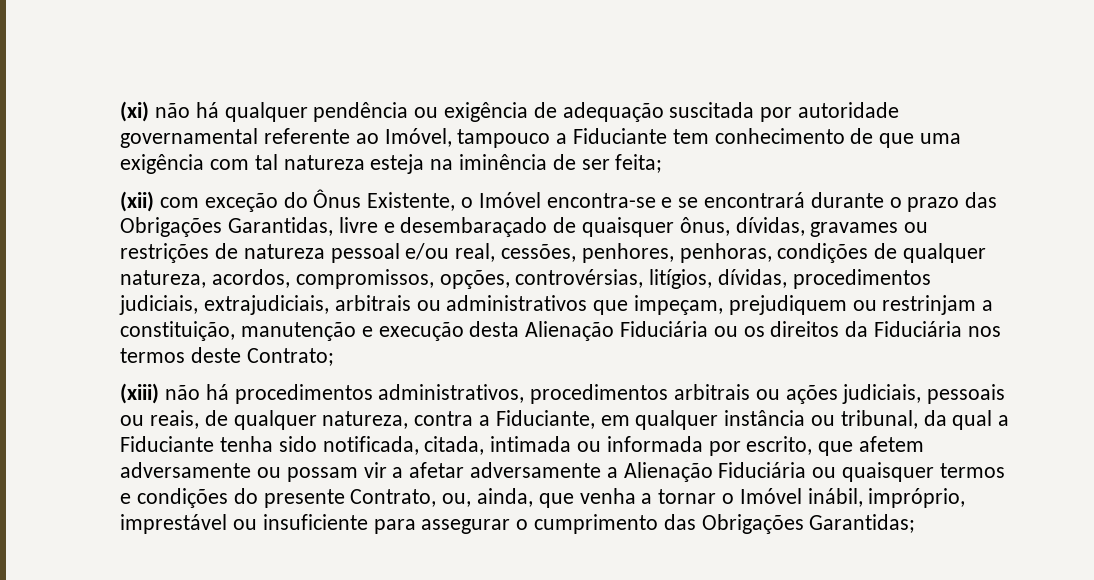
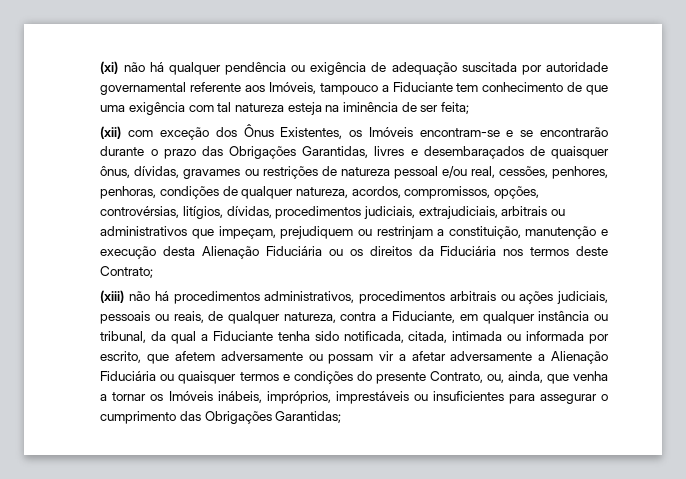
- (xi) não há qualquer pendência ou exigência de adequação suscitada por autoridade governamental referente ao Imóvel, tampouco a Fiduciante tem conhecimento de que uma exigência com tal natureza esteja na iminência de ser feita;
+ (xi) não há qualquer pendência ou exigência de adequação suscitada por autoridade governamental referente aos Imóveis, tampouco a Fiduciante tem conhecimento de que uma exigência com tal natureza esteja na iminência de ser feita;
- (xii) com exceção do Ônus Existente, o Imóvel encontra-se e se encontrará durante o prazo das Obrigações Garantidas, livre e desembaraçado de quaisquer ônus, dívidas, gravames ou restrições de natureza pessoal e/ou real, cessões, penhores, penhoras, condições de qualquer natureza, acordos, compromissos, opções, controvérsias, litígios, dívidas, procedimentos judiciais, extrajudiciais, arbitrais ou administrativos que impeçam, prejudiquem ou restrinjam a constituição, manutenção e execução desta Alienação Fiduciária ou os direitos da Fiduciária nos termos deste Contrato;
+ (xii) com exceção dos Ônus Existentes, os Imóveis encontram-se e se encontrarão durante o prazo das Obrigações Garantidas, livres e desembaraçados de quaisquer ônus, dívidas, gravames ou restrições de natureza pessoal e/ou real, cessões, penhores, penhoras, condições de qualquer natureza, acordos, compromissos, opções, controvérsias, litígios, dívidas, procedimentos judiciais, extrajudiciais, arbitrais ou administrativos que impeçam, prejudiquem ou restrinjam a constituição, manutenção e execução desta Alienação Fiduciária ou os direitos da Fiduciária nos termos deste Contrato;
- (xiii) não há procedimentos administrativos, procedimentos arbitrais ou ações judiciais, pessoais ou reais, de qualquer natureza, contra a Fiduciante, em qualquer instância ou tribunal, da qual a Fiduciante tenha sido notificada, citada, intimada ou informada por escrito, que afetem adversamente ou possam vir a afetar adversamente a Alienação Fiduciária ou quaisquer termos e condições do presente Contrato, ou, ainda, que venha a tornar o Imóvel inábil, impróprio, imprestável ou insuficiente para assegurar o cumprimento das Obrigações Garantidas;
+ (xiii) não há procedimentos administrativos, procedimentos arbitrais ou ações judiciais, pessoais ou reais, de qualquer natureza, contra a Fiduciante, em qualquer instância ou tribunal, da qual a Fiduciante tenha sido notificada, citada, intimada ou informada por escrito, que afetem adversamente ou possam vir a afetar adversamente a Alienação Fiduciária ou quaisquer termos e condições do presente Contrato, ou, ainda, que venha a tornar os Imóveis inábeis, impróprios, imprestáveis ou insuficientes para assegurar o cumprimento das Obrigações Garantidas;

